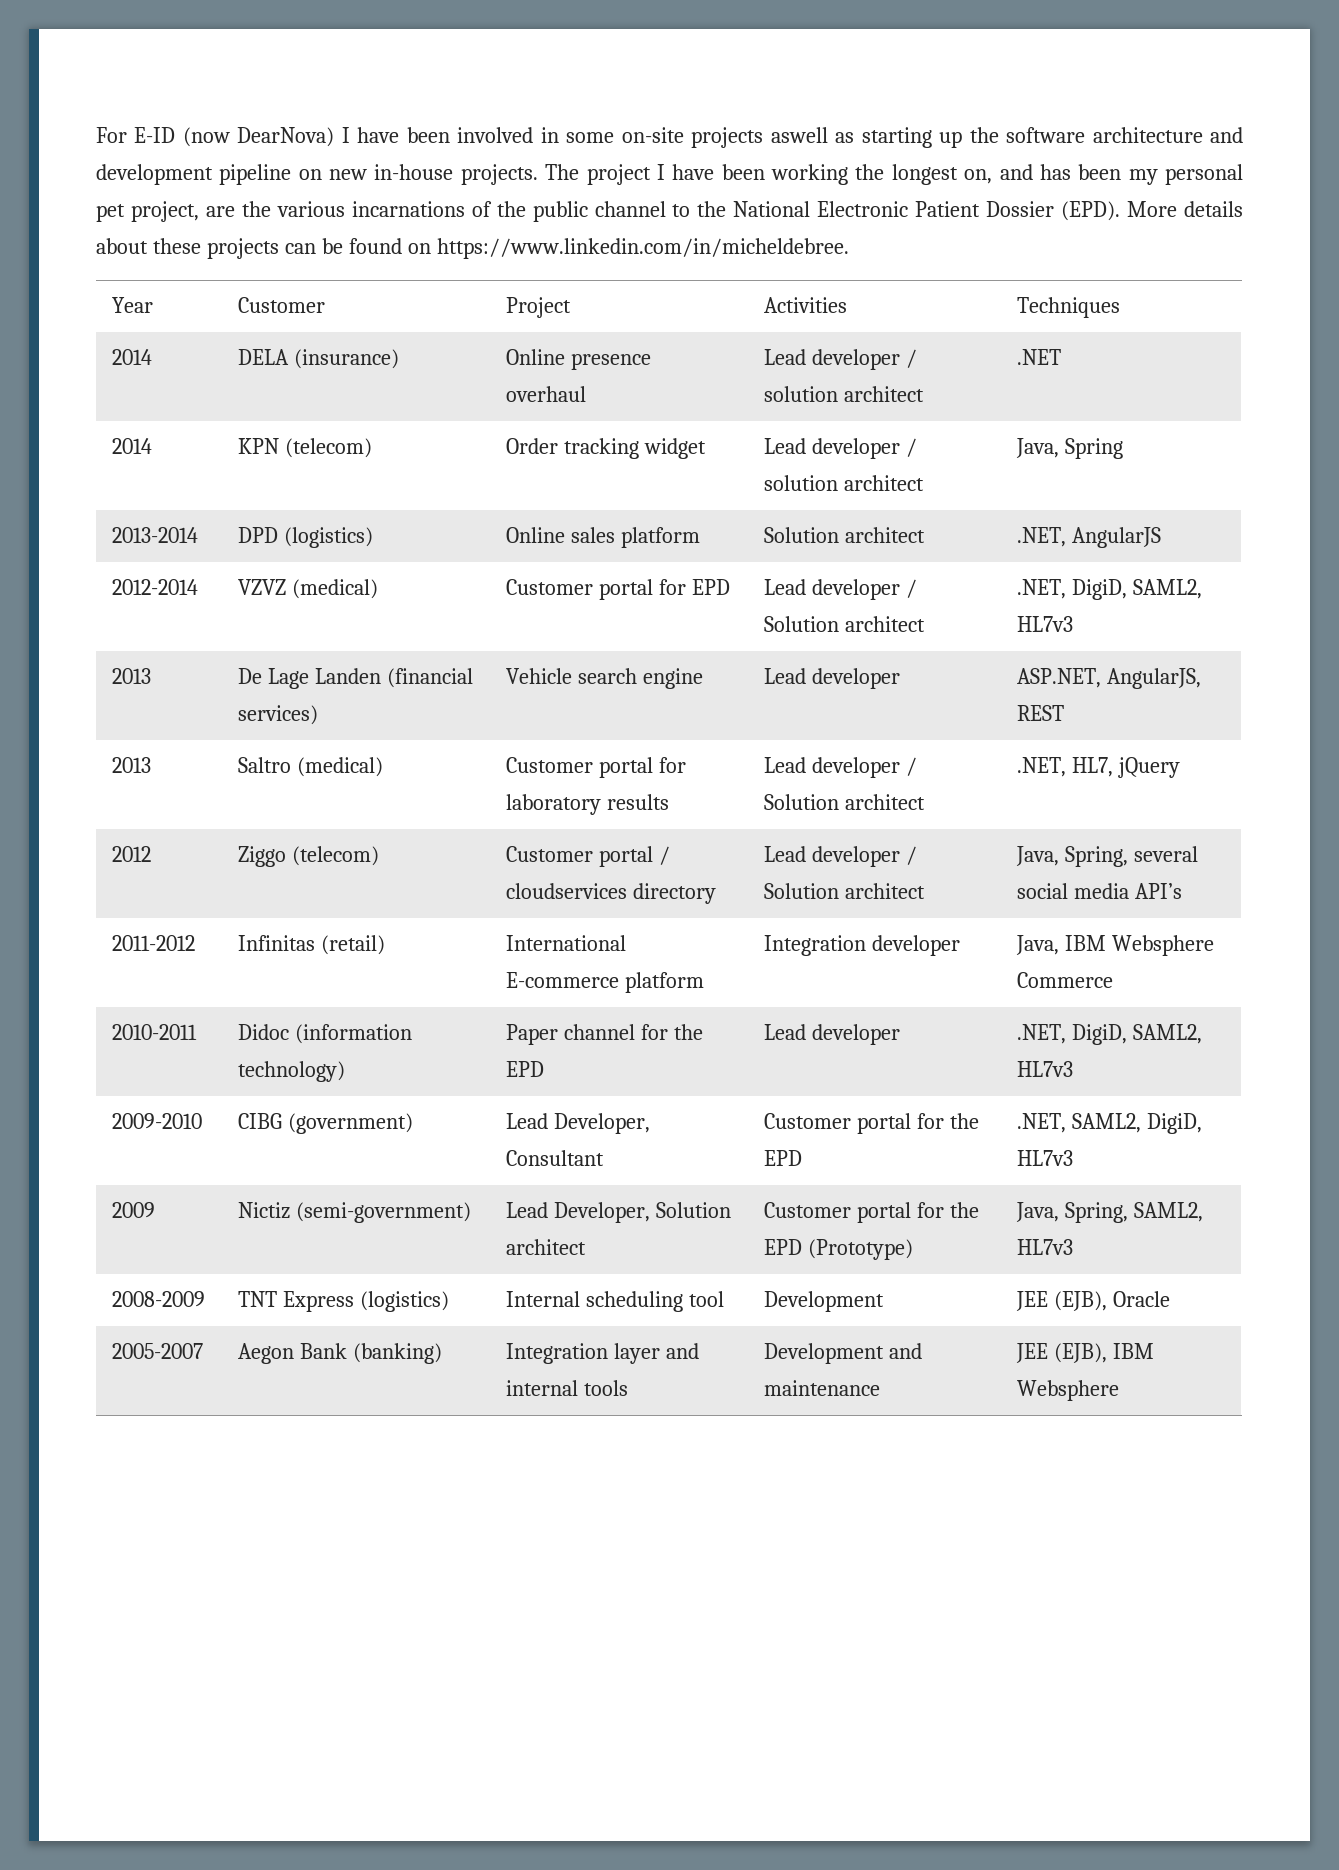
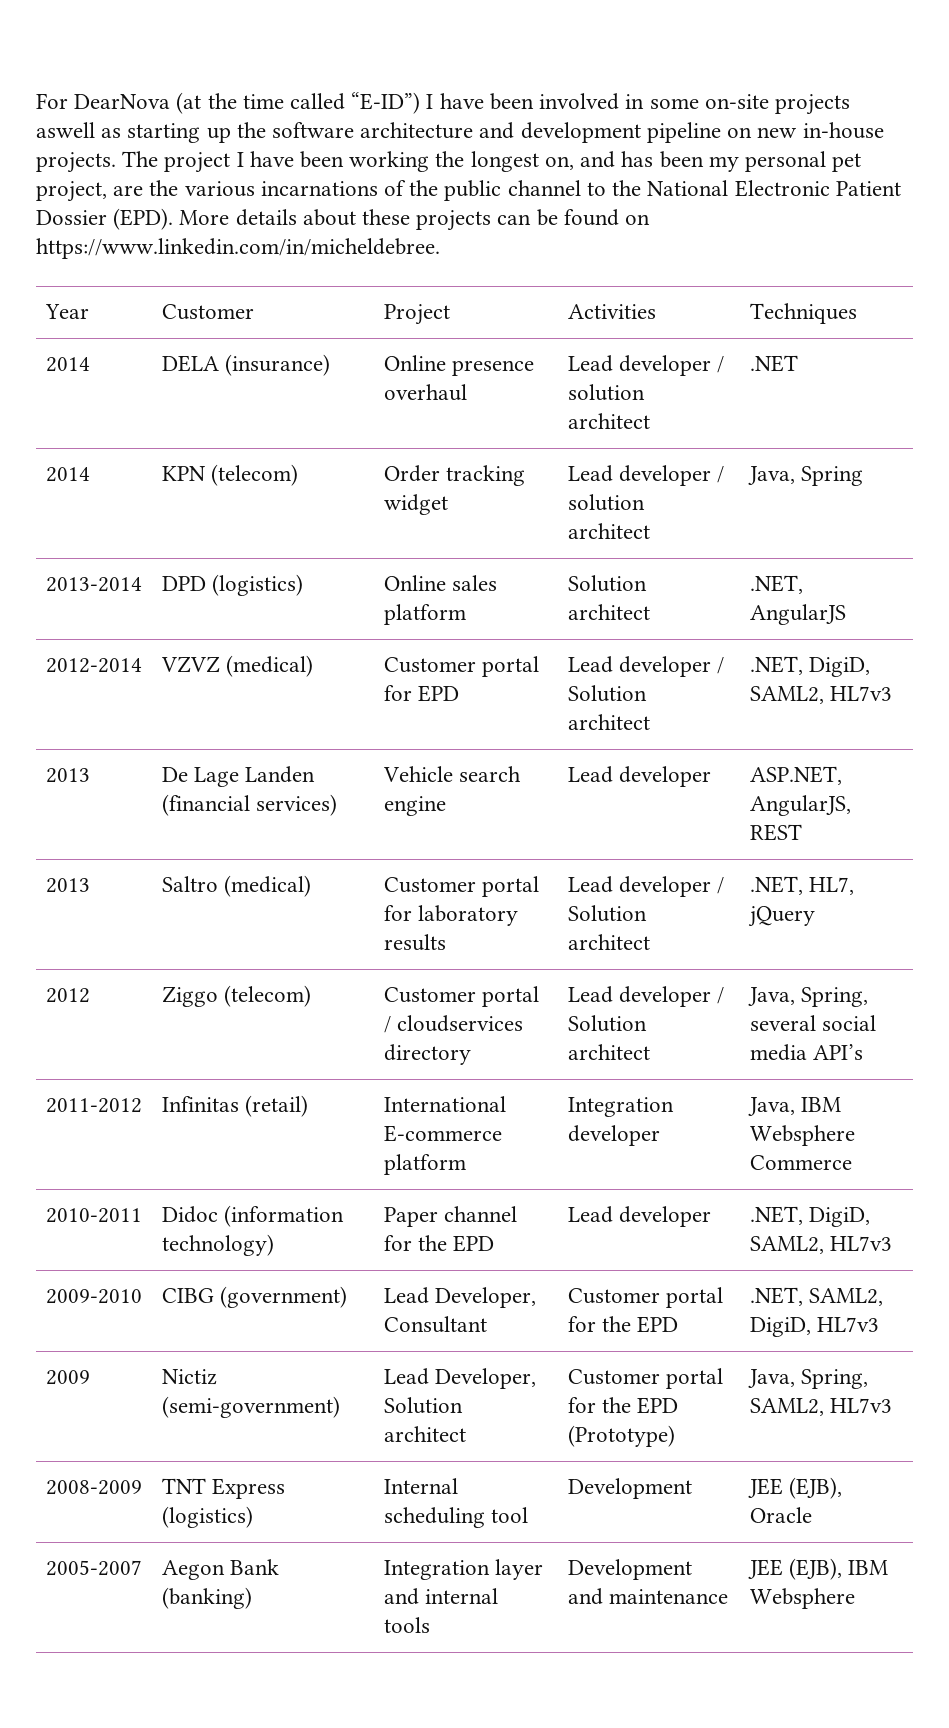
- For E-ID (now DearNova) I have been involved in some on-site projects aswell as starting up the software architecture and development pipeline on new in-house projects.
+ For DearNova (at the time called “E-ID”) I have been involved in some on-site projects aswell as starting up the software architecture and development pipeline on new in-house projects.

